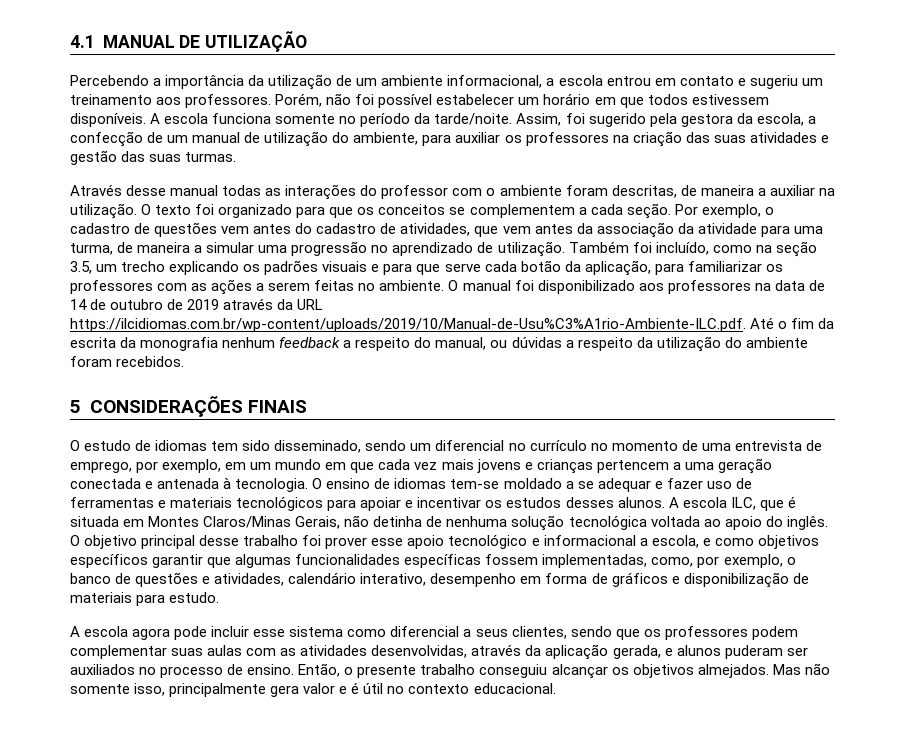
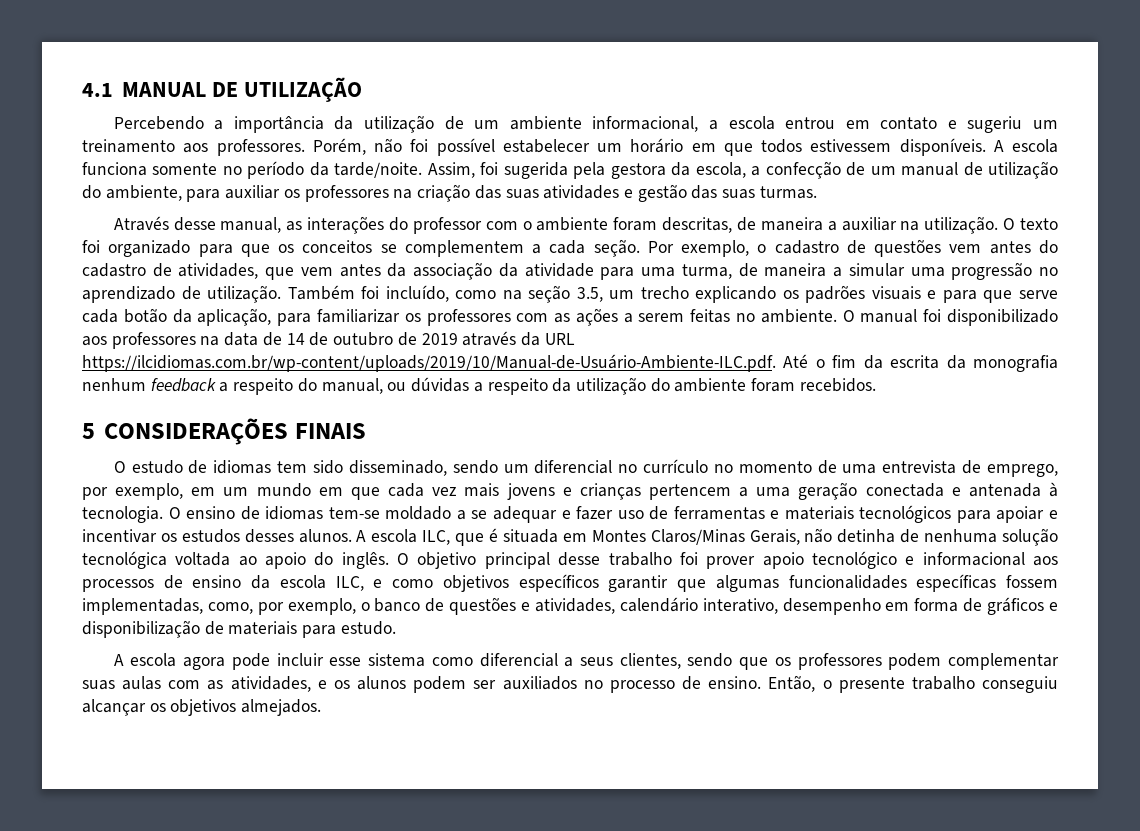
- Assim, foi sugerido pela gestora da escola, a confecção de um manual de utilização do ambiente, para auxiliar os professores na criação das suas atividades e gestão das suas turmas.
+ Assim, foi sugerida pela gestora da escola, a confecção de um manual de utilização do ambiente, para auxiliar os professores na criação das suas atividades e gestão das suas turmas.
- Através desse manual todas as interações do professor com o ambiente foram descritas, de maneira a auxiliar na utilização.
+ Através desse manual, as interações do professor com o ambiente foram descritas, de maneira a auxiliar na utilização.
- O manual foi disponibilizado aos professores na data de 14 de outubro de 2019 através da URL https://ilcidiomas.com.br/wp-content/uploads/2019/10/Manual-de-Usu%C3%A1rio-Ambiente-ILC.pdf. Até o fim da escrita da monografia nenhum feedback a respeito do manual, ou dúvidas a respeito da utilização do ambiente foram recebidos.
+ O manual foi disponibilizado aos professores na data de 14 de outubro de 2019 através da URL https://ilcidiomas.com.br/wp-content/uploads/2019/10/Manual-de-Usuário-Ambiente-ILC.pdf. Até o fim da escrita da monografia nenhum feedback a respeito do manual, ou dúvidas a respeito da utilização do ambiente foram recebidos.
- O objetivo principal desse trabalho foi prover esse apoio tecnológico e informacional a escola, e como objetivos específicos garantir que algumas funcionalidades específicas fossem implementadas, como, por exemplo, o banco de questões e atividades, calendário interativo, desempenho em forma de gráficos e disponibilização de materiais para estudo.
+ O objetivo principal desse trabalho foi prover apoio tecnológico e informacional aos processos de ensino da escola ILC, e como objetivos específicos garantir que algumas funcionalidades específicas fossem implementadas, como, por exemplo, o banco de questões e atividades, calendário interativo, desempenho em forma de gráficos e disponibilização de materiais para estudo.
- A escola agora pode incluir esse sistema como diferencial a seus clientes, sendo que os professores podem complementar suas aulas com as atividades desenvolvidas, através da aplicação gerada, e alunos puderam ser auxiliados no processo de ensino.
+ A escola agora pode incluir esse sistema como diferencial a seus clientes, sendo que os professores podem complementar suas aulas com as atividades, e os alunos podem ser auxiliados no processo de ensino.
- Mas não somente isso, principalmente gera valor e é útil no contexto educacional.

